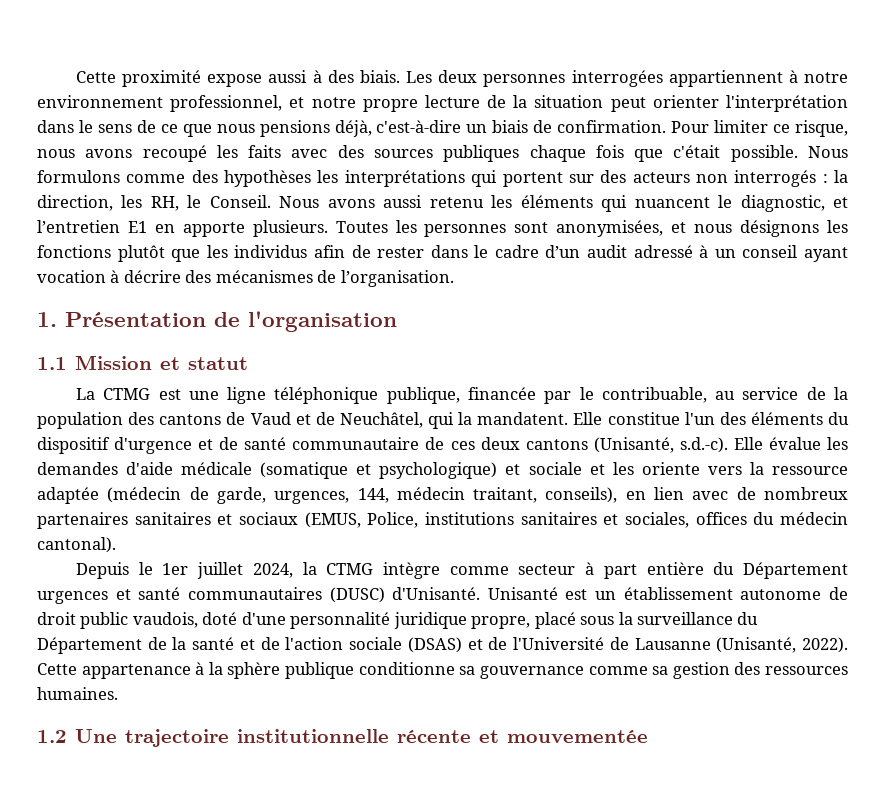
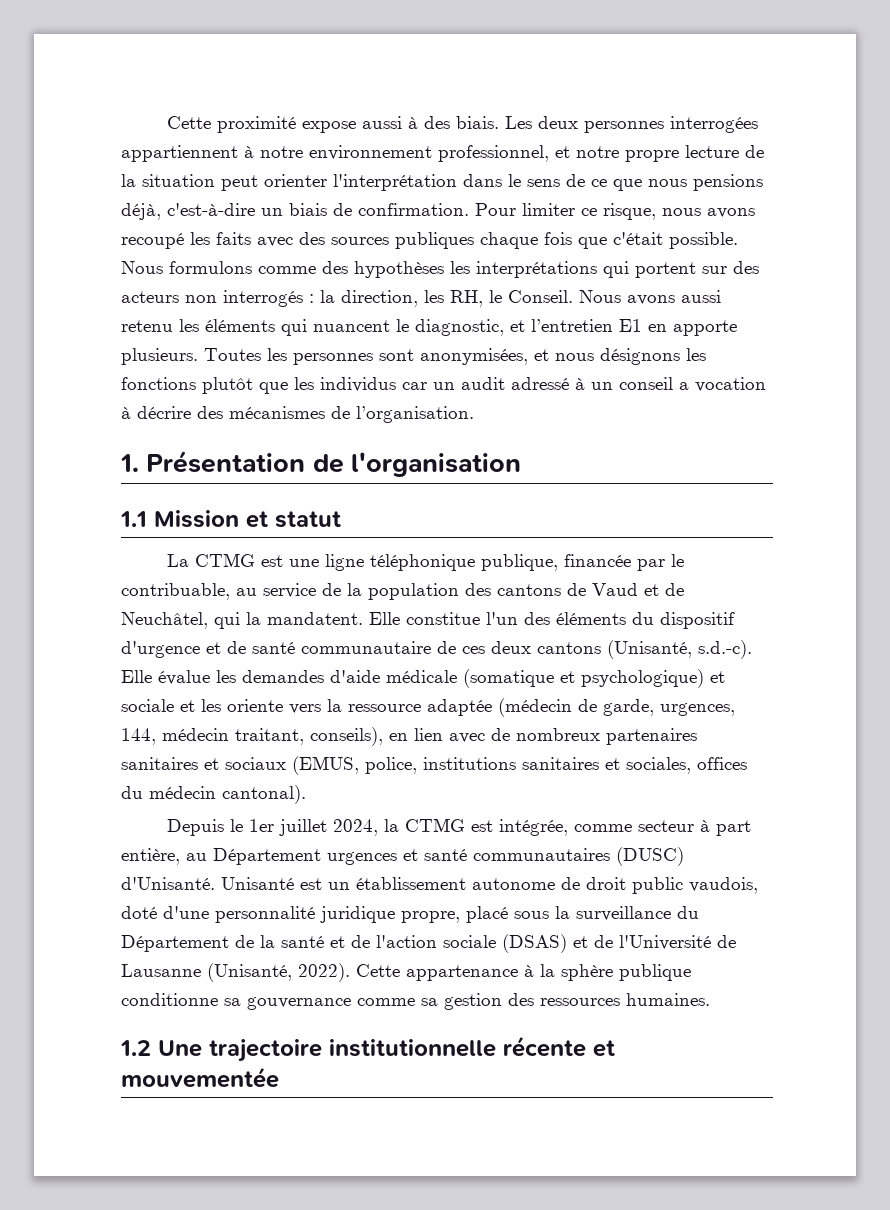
- Toutes les personnes sont anonymisées, et nous désignons les fonctions plutôt que les individus afin de rester dans le cadre d’un audit adressé à un conseil ayant vocation à décrire des mécanismes de l’organisation.
+ Toutes les personnes sont anonymisées, et nous désignons les fonctions plutôt que les individus car un audit adressé à un conseil a vocation à décrire des mécanismes de l’organisation.
- Elle constitue l'un des éléments du dispositif d'urgence et de santé communautaire de ces deux cantons (Unisanté, s.d.-c). Elle évalue les demandes d'aide médicale (somatique et psychologique) et sociale et les oriente vers la ressource adaptée (médecin de garde, urgences, 144, médecin traitant, conseils), en lien avec de nombreux partenaires sanitaires et sociaux (EMUS, Police, institutions sanitaires et sociales, offices du médecin cantonal).
+ Elle constitue l'un des éléments du dispositif d'urgence et de santé communautaire de ces deux cantons (Unisanté, s.d.-c). Elle évalue les demandes d'aide médicale (somatique et psychologique) et sociale et les oriente vers la ressource adaptée (médecin de garde, urgences, 144, médecin traitant, conseils), en lien avec de nombreux partenaires sanitaires et sociaux (EMUS, police, institutions sanitaires et sociales, offices du médecin cantonal).
- Depuis le 1er juillet 2024, la CTMG intègre comme secteur à part entière du Département urgences et santé communautaires (DUSC) d'Unisanté.
+ Depuis le 1er juillet 2024, la CTMG est intégrée, comme secteur à part entière, au Département urgences et santé communautaires (DUSC) d'Unisanté.

